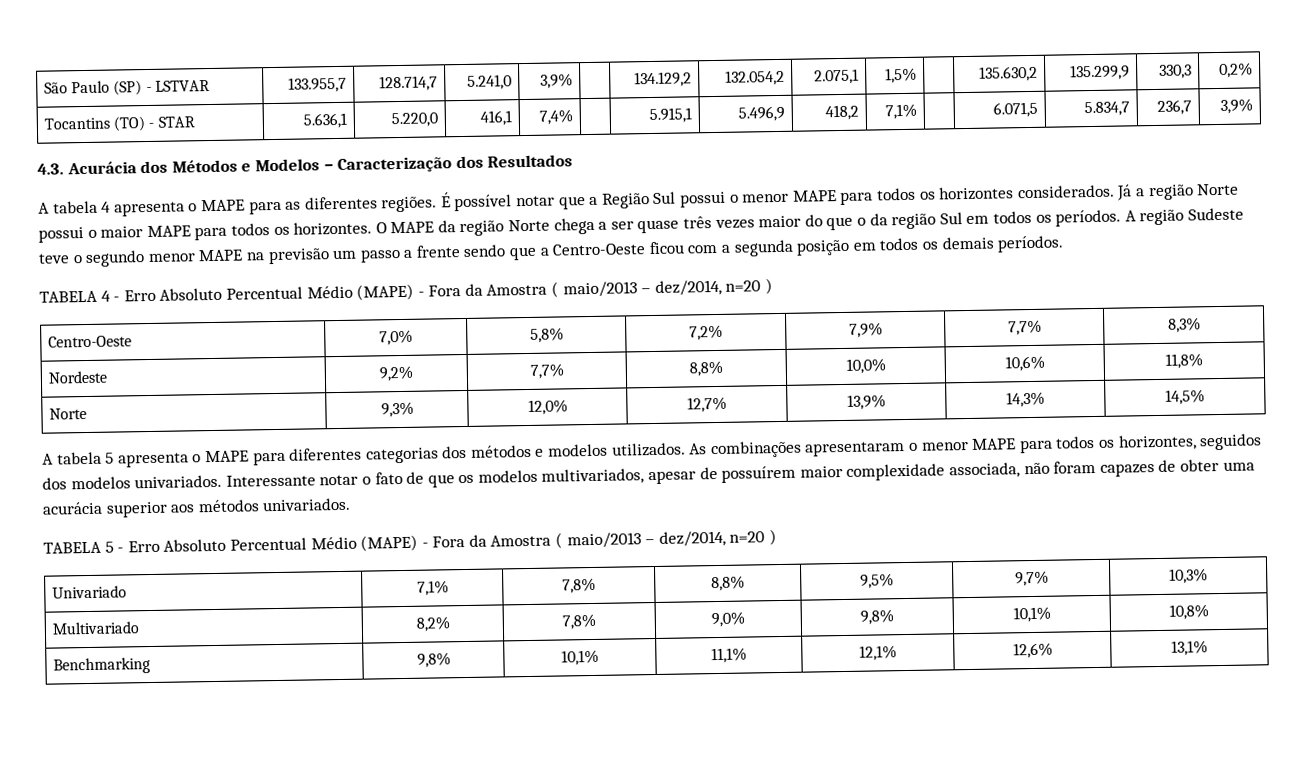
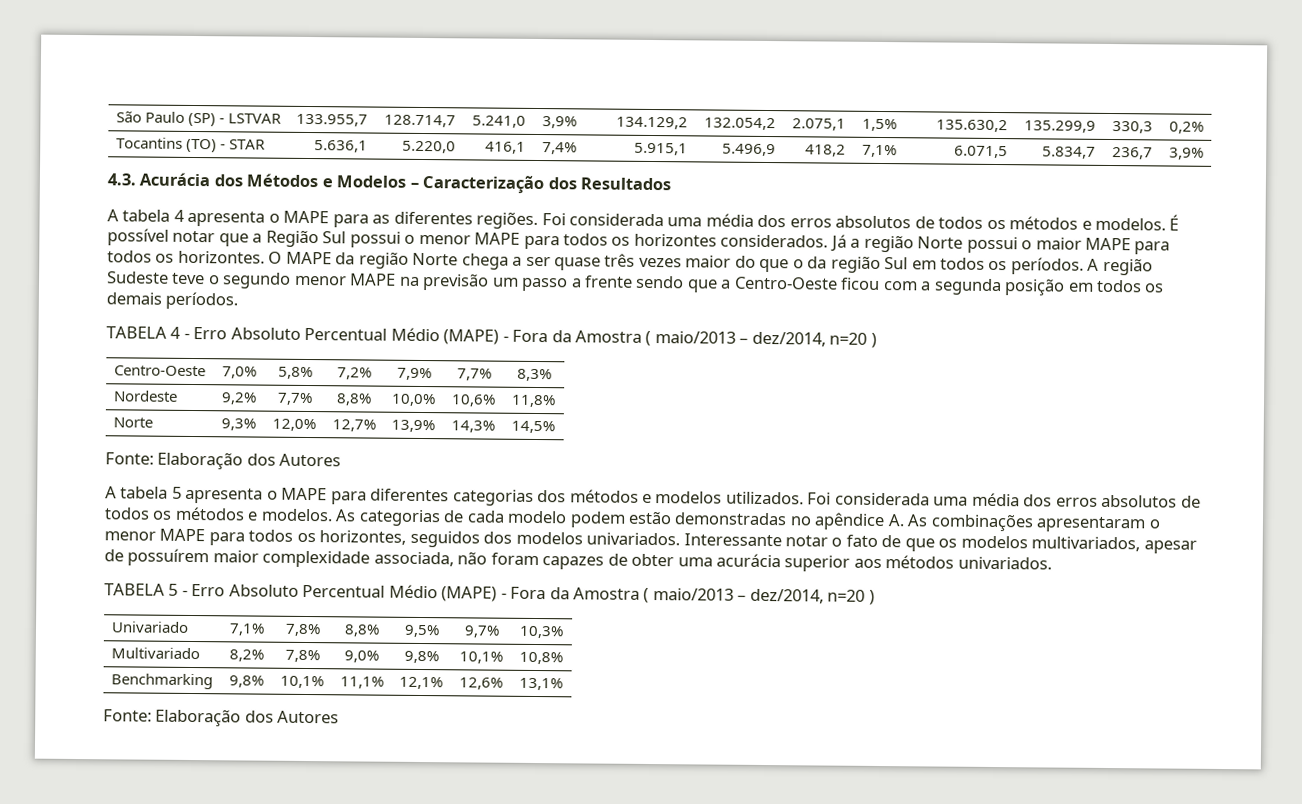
- A tabela 4 apresenta o MAPE para as diferentes regiões.
+ A tabela 4 apresenta o MAPE para as diferentes regiões. Foi considerada uma média dos erros absolutos de todos os métodos e modelos.
  Norte | 9,3% | 12,0% | 12,7% | 13,9% | 14,3% | 14,5%
+ Fonte: Elaboração dos Autores
- As combinações apresentaram o menor MAPE para todos os horizontes, seguidos dos modelos univariados.
+ Foi considerada uma média dos erros absolutos de todos os métodos e modelos. As categorias de cada modelo podem estão demonstradas no apêndice A. As combinações apresentaram o menor MAPE para todos os horizontes, seguidos dos modelos univariados.
  Benchmarking | 9,8% | 10,1% | 11,1% | 12,1% | 12,6% | 13,1%
+ Fonte: Elaboração dos Autores

